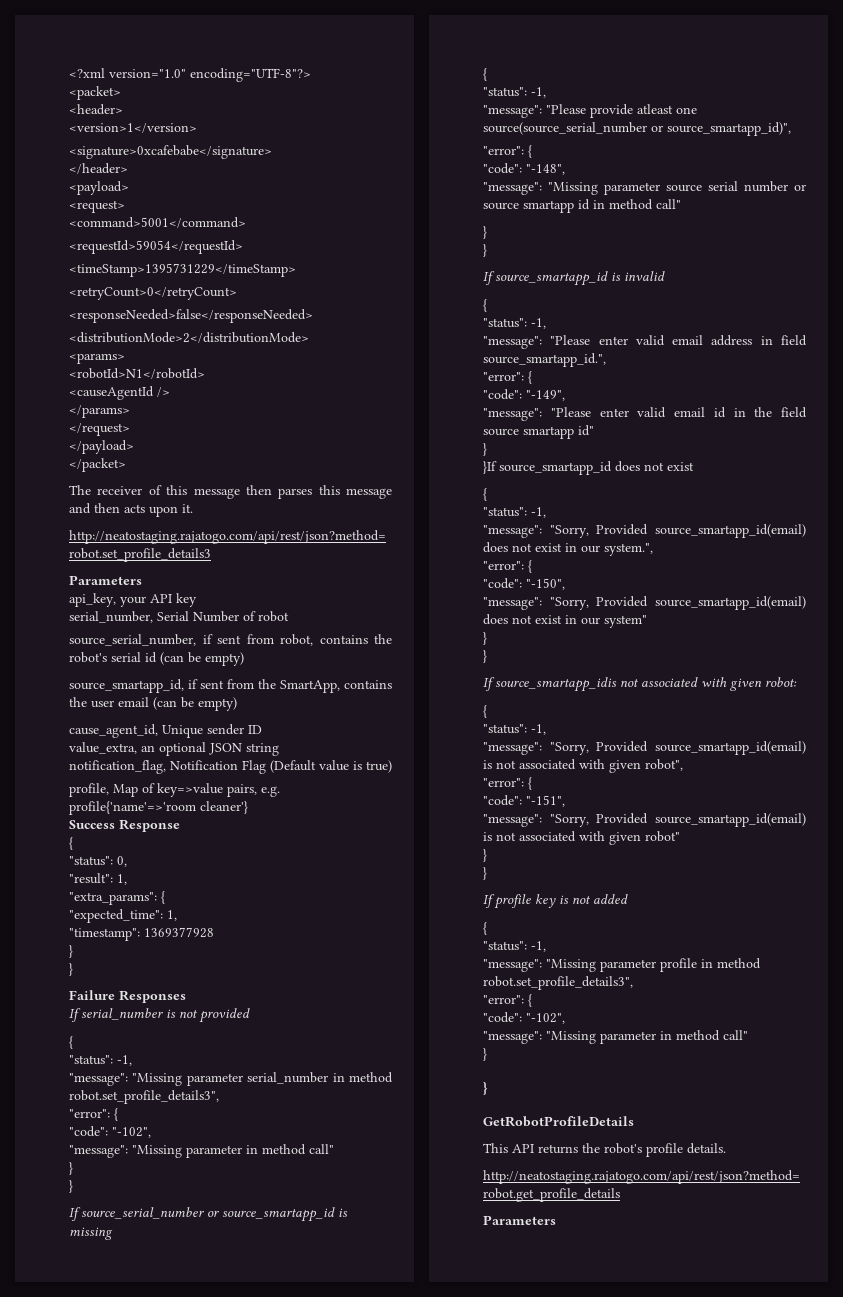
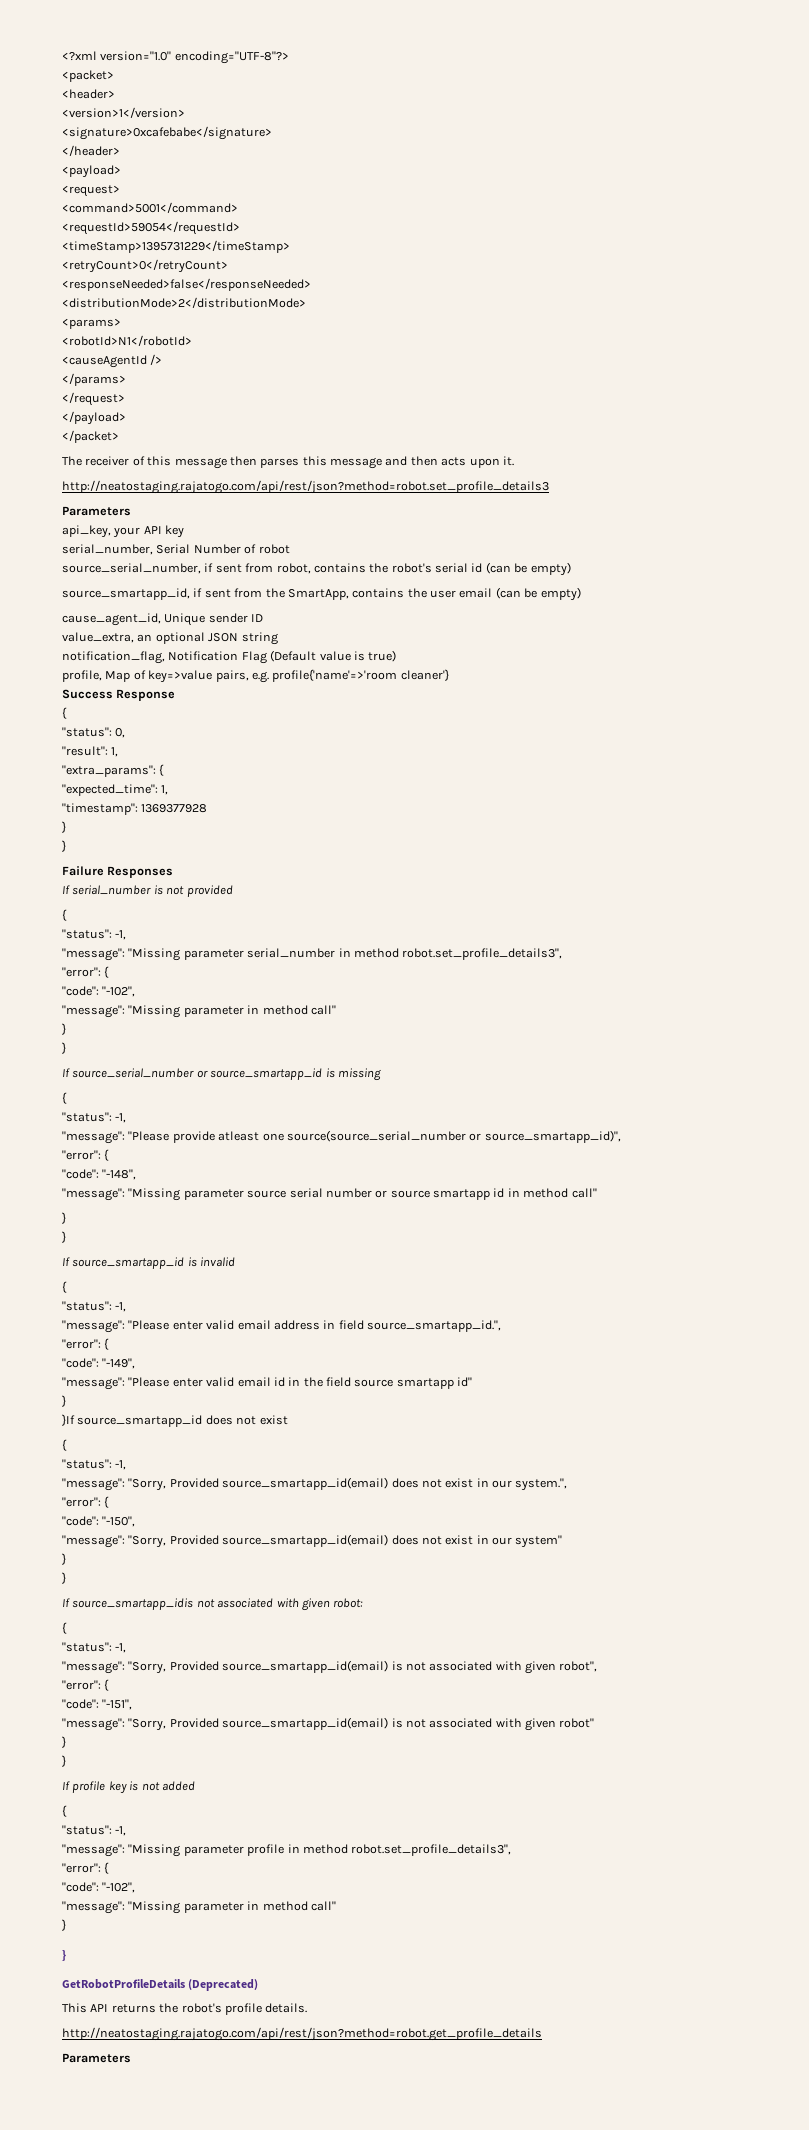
- GetRobotProfileDetails
+ GetRobotProfileDetails (Deprecated)

